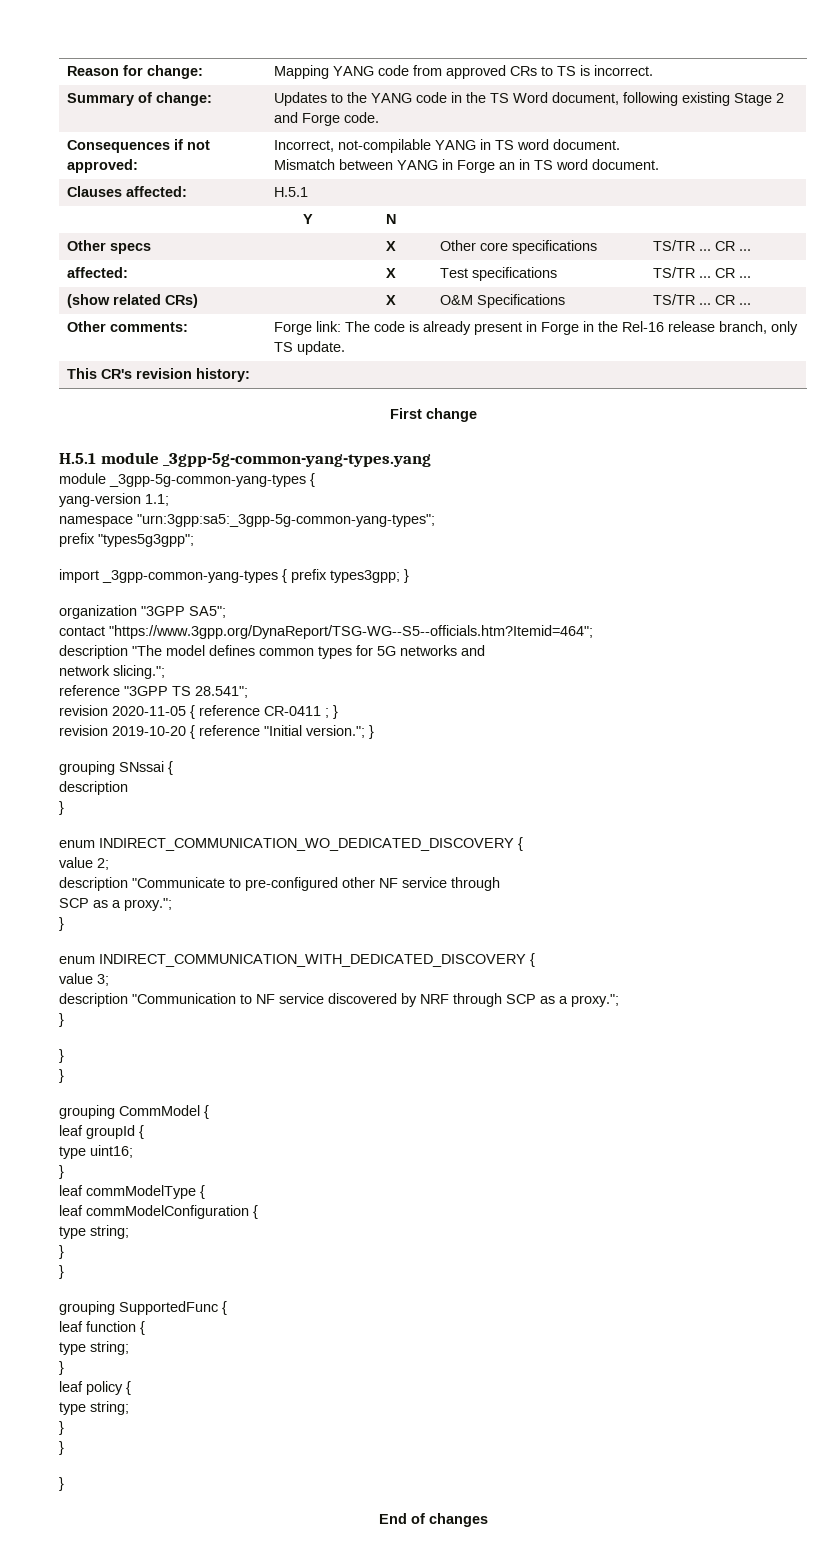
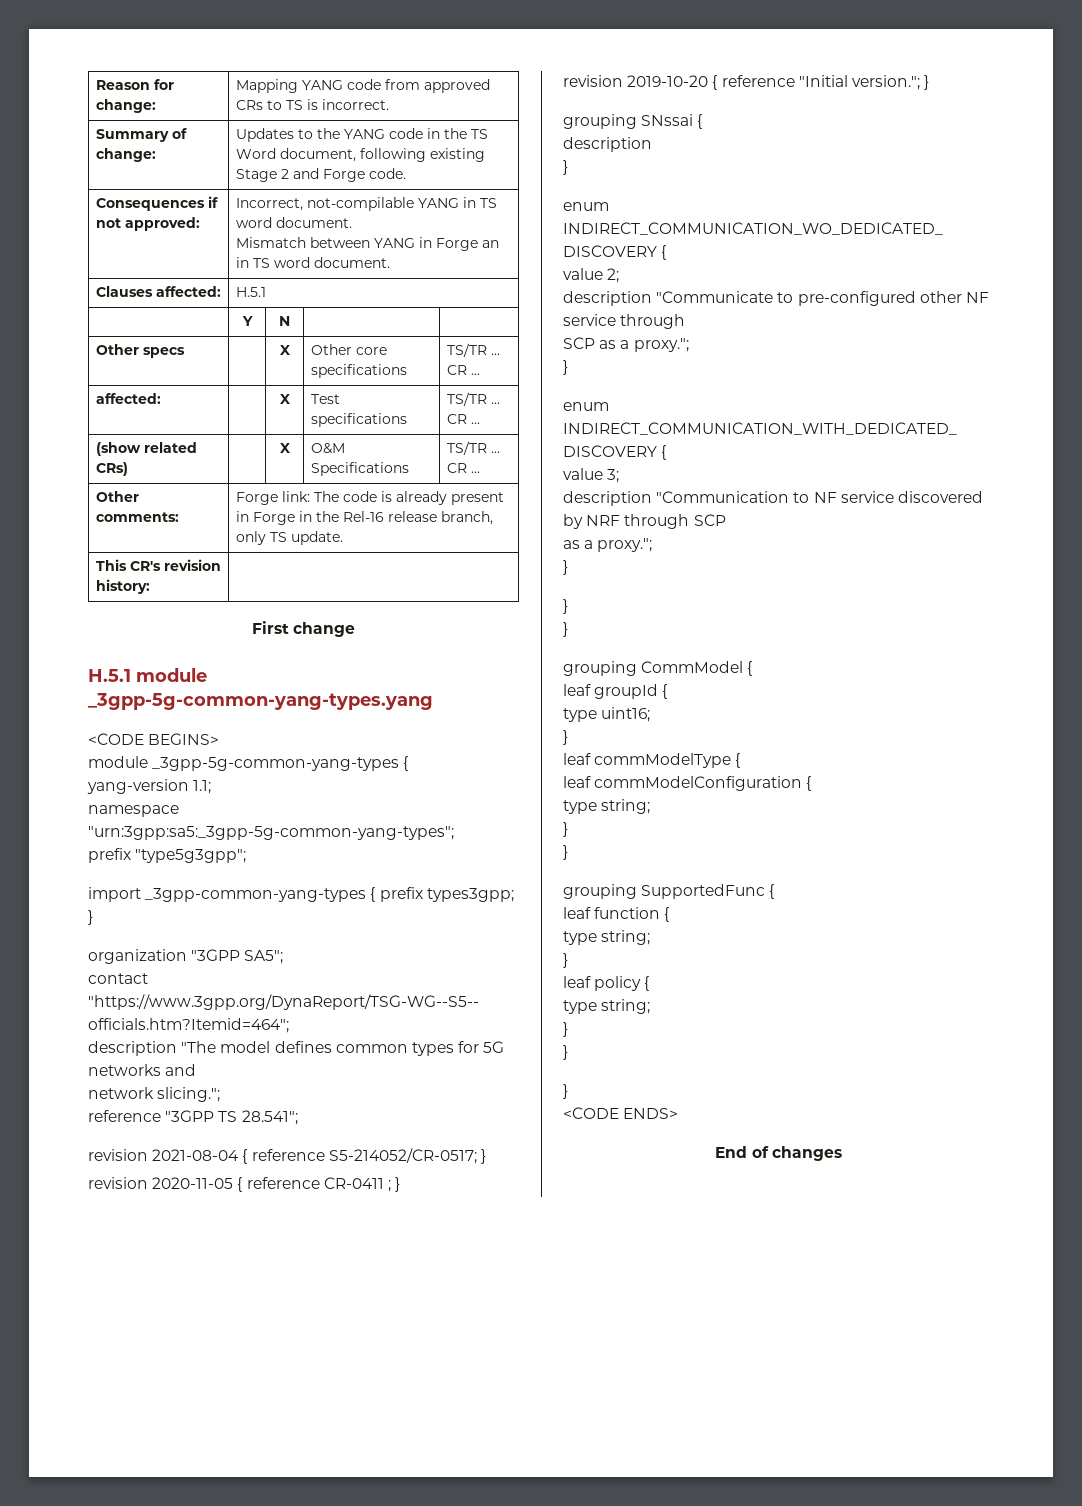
+ <CODE BEGINS>
- prefix "types5g3gpp";
+ prefix "type5g3gpp";
+ revision 2021-08-04 { reference S5-214052/CR-0517; }
- description "Communication to NF service discovered by NRF through SCP as a proxy.";
+ description "Communication to NF service discovered by NRF through SCP
+ as a proxy.";
+ <CODE ENDS>

